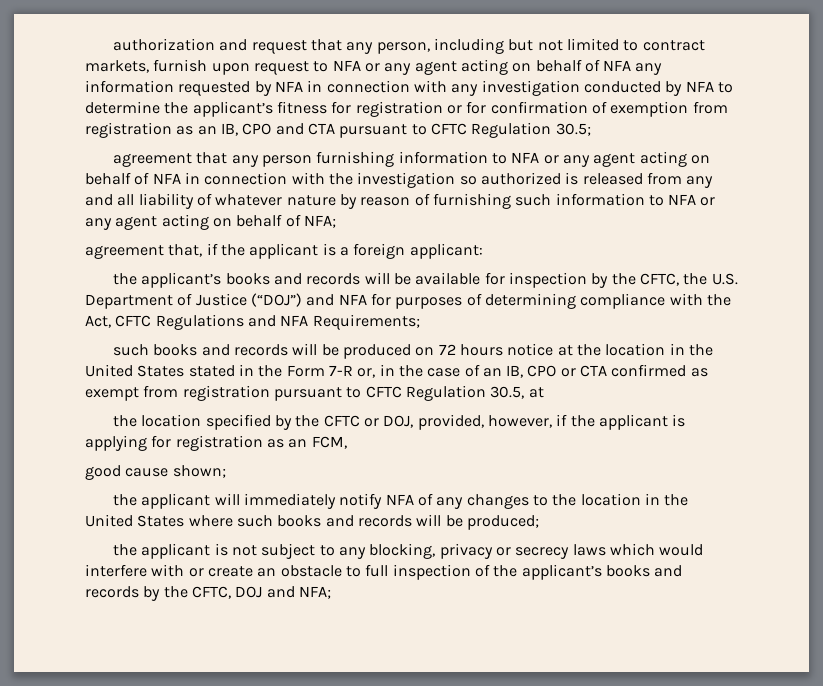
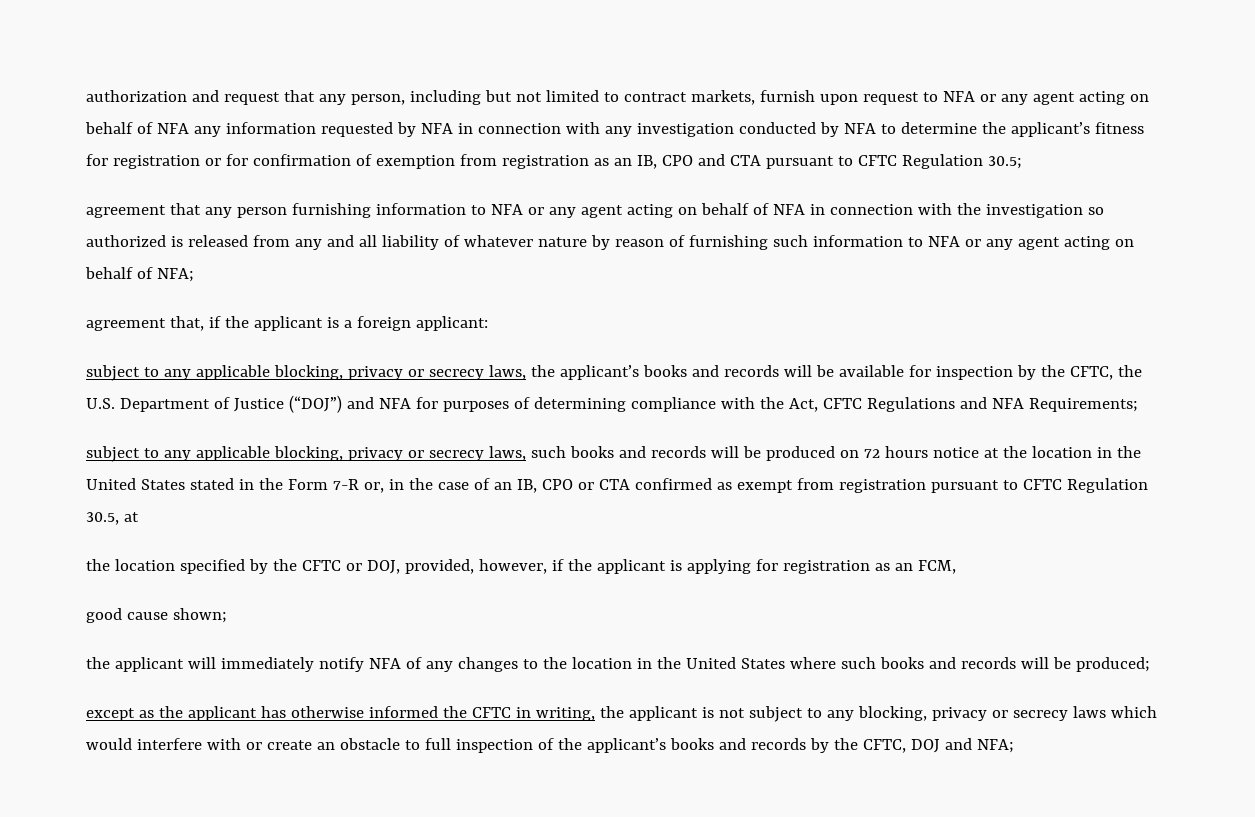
- the applicant’s books and records will be available for inspection by the CFTC, the U.S. Department of Justice (“DOJ”) and NFA for purposes of determining compliance with the Act, CFTC Regulations and NFA Requirements;
+ subject to any applicable blocking, privacy or secrecy laws, the applicant’s books and records will be available for inspection by the CFTC, the U.S. Department of Justice (“DOJ”) and NFA for purposes of determining compliance with the Act, CFTC Regulations and NFA Requirements;
- such books and records will be produced on 72 hours notice at the location in the United States stated in the Form 7-R or, in the case of an IB, CPO or CTA confirmed as exempt from registration pursuant to CFTC Regulation 30.5, at
+ subject to any applicable blocking, privacy or secrecy laws, such books and records will be produced on 72 hours notice at the location in the United States stated in the Form 7-R or, in the case of an IB, CPO or CTA confirmed as exempt from registration pursuant to CFTC Regulation 30.5, at
- the applicant is not subject to any blocking, privacy or secrecy laws which would interfere with or create an obstacle to full inspection of the applicant’s books and records by the CFTC, DOJ and NFA;
+ except as the applicant has otherwise informed the CFTC in writing, the applicant is not subject to any blocking, privacy or secrecy laws which would interfere with or create an obstacle to full inspection of the applicant’s books and records by the CFTC, DOJ and NFA;

